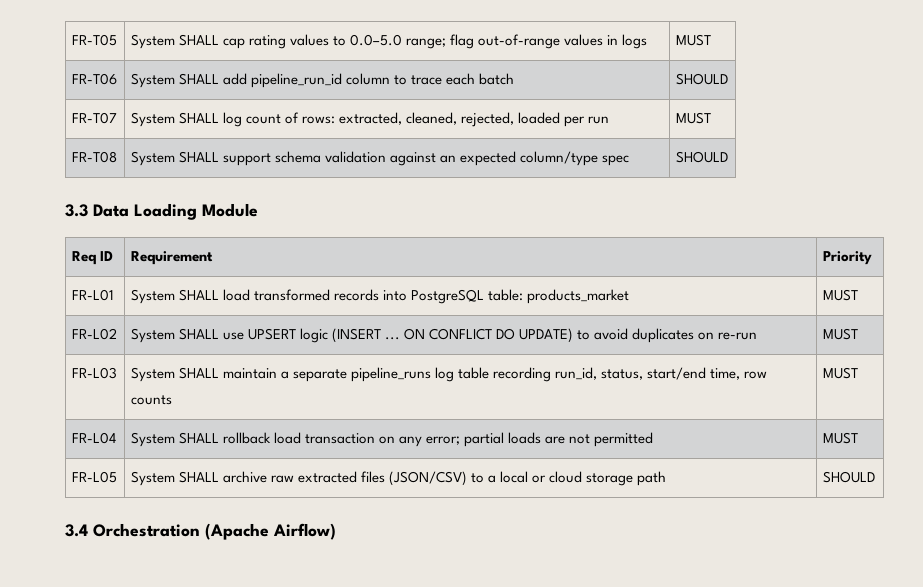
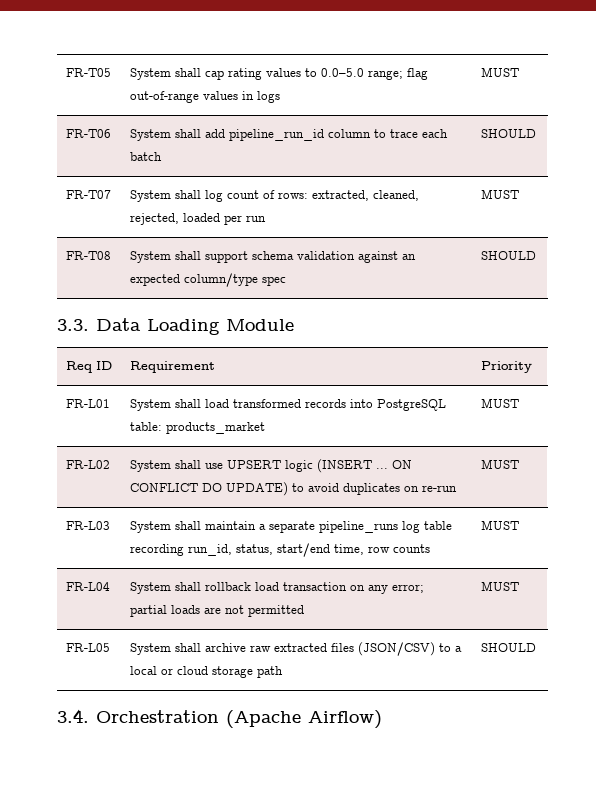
- FR-T05 | System SHALL cap rating values to 0.0–5.0 range; flag out-of-range values in logs | MUST
+ FR-T05 | System shall cap rating values to 0.0–5.0 range; flag out-of-range values in logs | MUST
- FR-T06 | System SHALL add pipeline_run_id column to trace each batch | SHOULD
+ FR-T06 | System shall add pipeline_run_id column to trace each batch | SHOULD
- FR-T07 | System SHALL log count of rows: extracted, cleaned, rejected, loaded per run | MUST
+ FR-T07 | System shall log count of rows: extracted, cleaned, rejected, loaded per run | MUST
- FR-T08 | System SHALL support schema validation against an expected column/type spec | SHOULD
+ FR-T08 | System shall support schema validation against an expected column/type spec | SHOULD
- 3.3 Data Loading Module
+ 3.3. Data Loading Module
- FR-L01 | System SHALL load transformed records into PostgreSQL table: products_market | MUST
+ FR-L01 | System shall load transformed records into PostgreSQL table: products_market | MUST
- FR-L02 | System SHALL use UPSERT logic (INSERT ... ON CONFLICT DO UPDATE) to avoid duplicates on re-run | MUST
+ FR-L02 | System shall use UPSERT logic (INSERT ... ON CONFLICT DO UPDATE) to avoid duplicates on re-run | MUST
- FR-L03 | System SHALL maintain a separate pipeline_runs log table recording run_id, status, start/end time, row counts | MUST
+ FR-L03 | System shall maintain a separate pipeline_runs log table recording run_id, status, start/end time, row counts | MUST
- FR-L04 | System SHALL rollback load transaction on any error; partial loads are not permitted | MUST
+ FR-L04 | System shall rollback load transaction on any error; partial loads are not permitted | MUST
- FR-L05 | System SHALL archive raw extracted files (JSON/CSV) to a local or cloud storage path | SHOULD
+ FR-L05 | System shall archive raw extracted files (JSON/CSV) to a local or cloud storage path | SHOULD
- 3.4 Orchestration (Apache Airflow)
+ 3.4. Orchestration (Apache Airflow)

